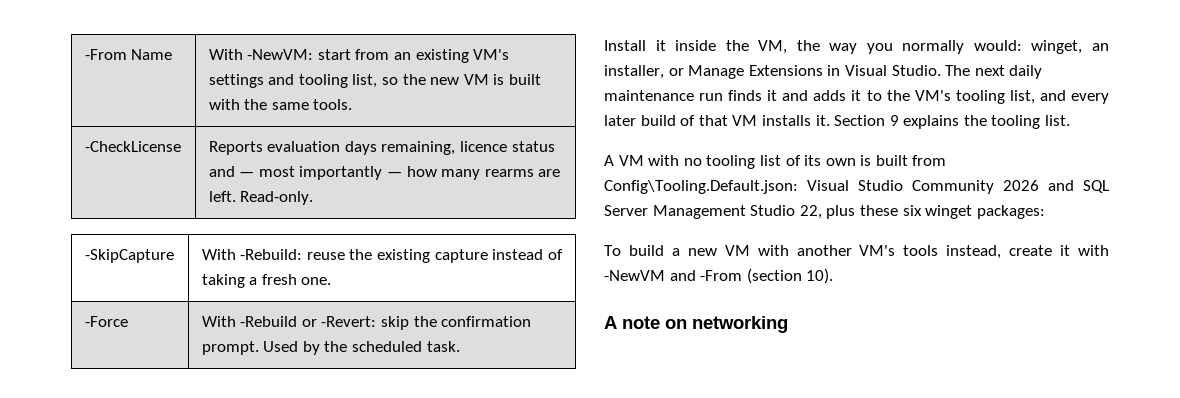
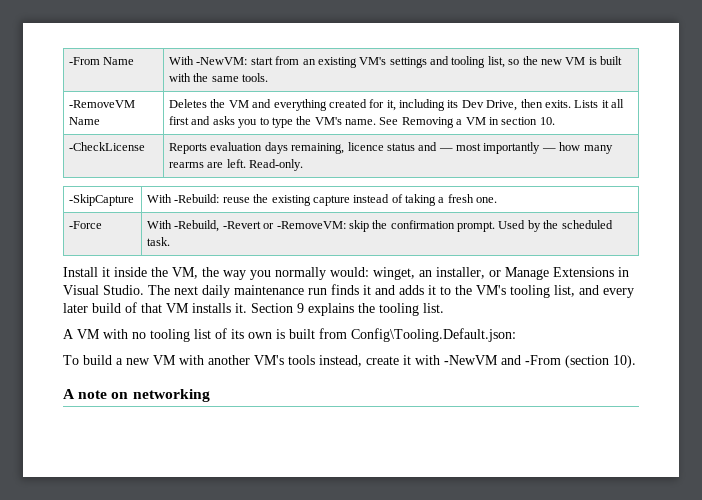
+ -RemoveVM Name | Deletes the VM and everything created for it, including its Dev Drive, then exits. Lists it all first and asks you to type the VM's name. See Removing a VM in section 10.
- -Force | With -Rebuild or -Revert: skip the confirmation prompt. Used by the scheduled task.
+ -Force | With -Rebuild, -Revert or -RemoveVM: skip the confirmation prompt. Used by the scheduled task.
- A VM with no tooling list of its own is built from Config\Tooling.Default.json: Visual Studio Community 2026 and SQL Server Management Studio 22, plus these six winget packages:
+ A VM with no tooling list of its own is built from Config\Tooling.Default.json:

